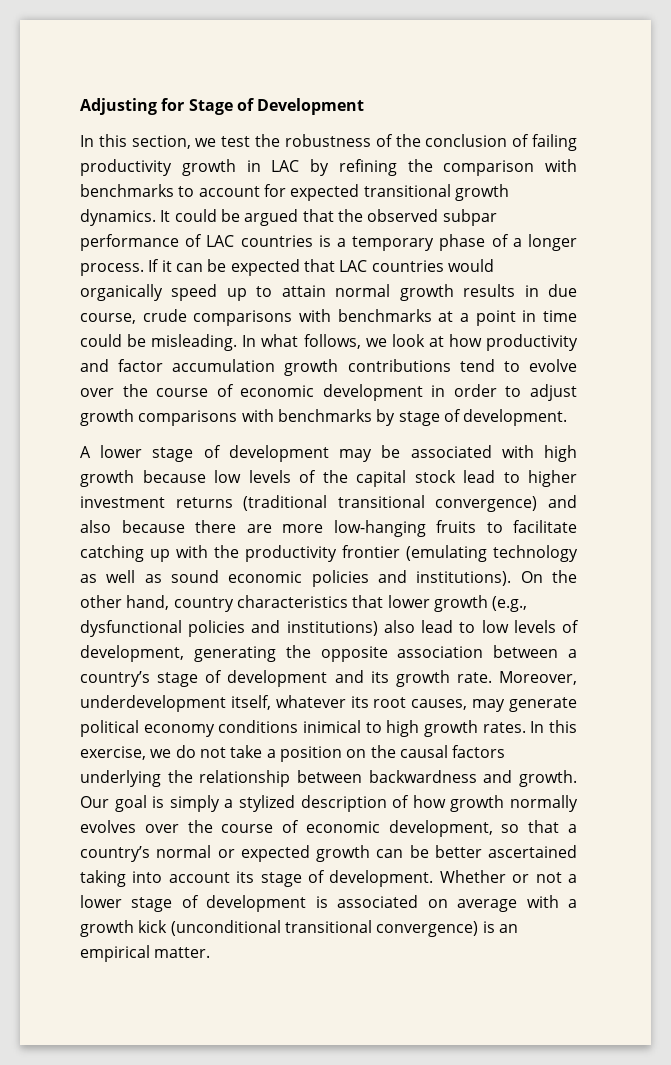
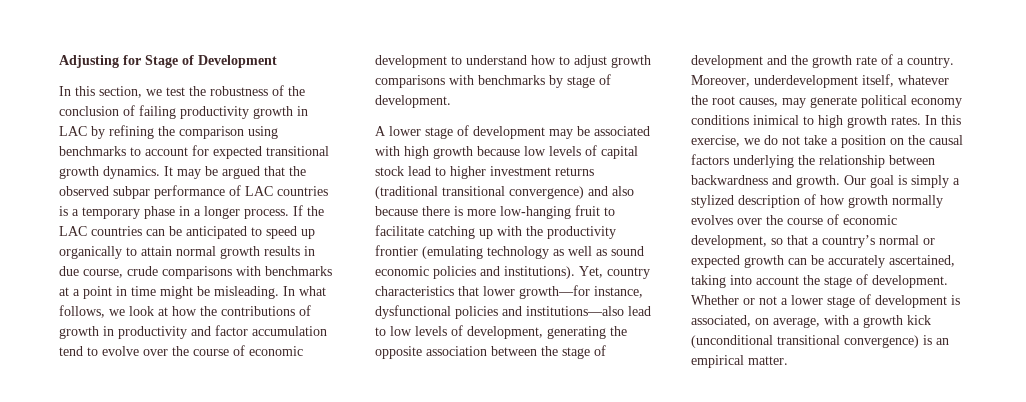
- In this section, we test the robustness of the conclusion of failing productivity growth in LAC by refining the comparison with benchmarks to account for expected transitional growth dynamics.
+ In this section, we test the robustness of the conclusion of failing productivity growth in LAC by refining the comparison using benchmarks to account for expected transitional growth dynamics.
- It could be argued that the observed subpar performance of LAC countries is a temporary phase of a longer process.
+ It may be argued that the observed subpar performance of LAC countries is a temporary phase in a longer process.
- If it can be expected that LAC countries would organically speed up to attain normal growth results in due course, crude comparisons with benchmarks at a point in time could be misleading.
+ If the LAC countries can be anticipated to speed up organically to attain normal growth results in due course, crude comparisons with benchmarks at a point in time might be misleading.
- In what follows, we look at how productivity and factor accumulation growth contributions tend to evolve over the course of economic development in order to adjust growth comparisons with benchmarks by stage of development.
+ In what follows, we look at how the contributions of growth in productivity and factor accumulation tend to evolve over the course of economic development to understand how to adjust growth comparisons with benchmarks by stage of development.
- A lower stage of development may be associated with high growth because low levels of the capital stock lead to higher investment returns (traditional transitional convergence) and also because there are more low-hanging fruits to facilitate catching up with the productivity frontier (emulating technology as well as sound economic policies and institutions).
+ A lower stage of development may be associated with high growth because low levels of capital stock lead to higher investment returns (traditional transitional convergence) and also because there is more low-hanging fruit to facilitate catching up with the productivity frontier (emulating technology as well as sound economic policies and institutions).
- On the other hand, country characteristics that lower growth (e.g., dysfunctional policies and institutions) also lead to low levels of development, generating the opposite association between a country’s stage of development and its growth rate.
+ Yet, country characteristics that lower growth—for instance, dysfunctional policies and institutions—also lead to low levels of development, generating the opposite association between the stage of development and the growth rate of a country.
- Moreover, underdevelopment itself, whatever its root causes, may generate political economy conditions inimical to high growth rates.
+ Moreover, underdevelopment itself, whatever the root causes, may generate political economy conditions inimical to high growth rates.
- Our goal is simply a stylized description of how growth normally evolves over the course of economic development, so that a country’s normal or expected growth can be better ascertained taking into account its stage of development.
+ Our goal is simply a stylized description of how growth normally evolves over the course of economic development, so that a country’s normal or expected growth can be accurately ascertained, taking into account the stage of development.
- Whether or not a lower stage of development is associated on average with a growth kick (unconditional transitional convergence) is an empirical matter.
+ Whether or not a lower stage of development is associated, on average, with a growth kick (unconditional transitional convergence) is an empirical matter.

